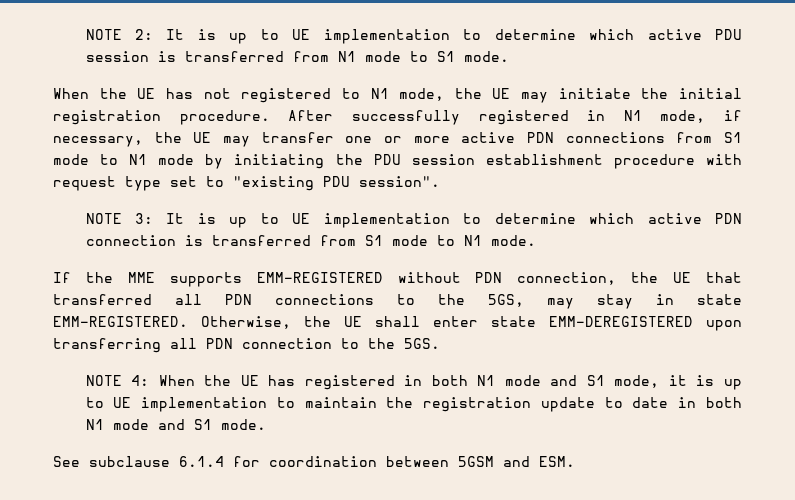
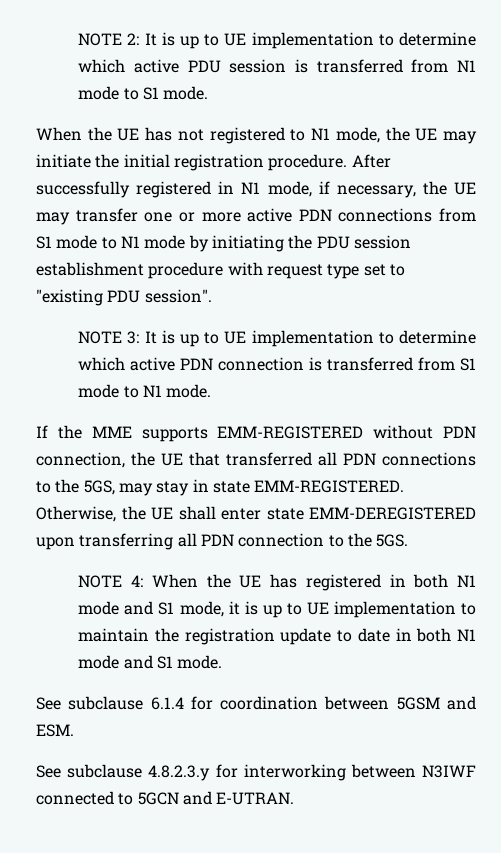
+ See subclause 4.8.2.3.y for interworking between N3IWF connected to 5GCN and E-UTRAN.

